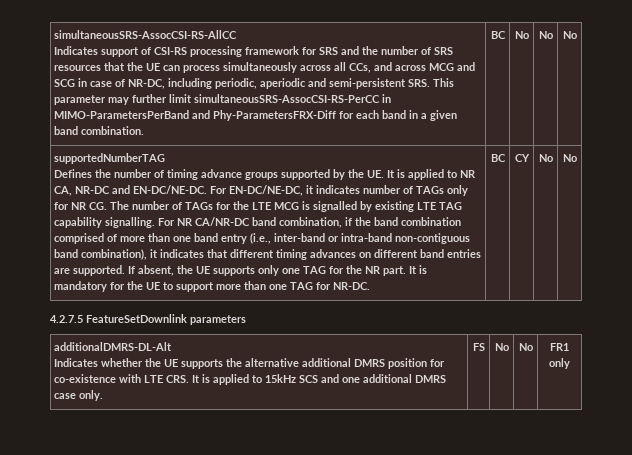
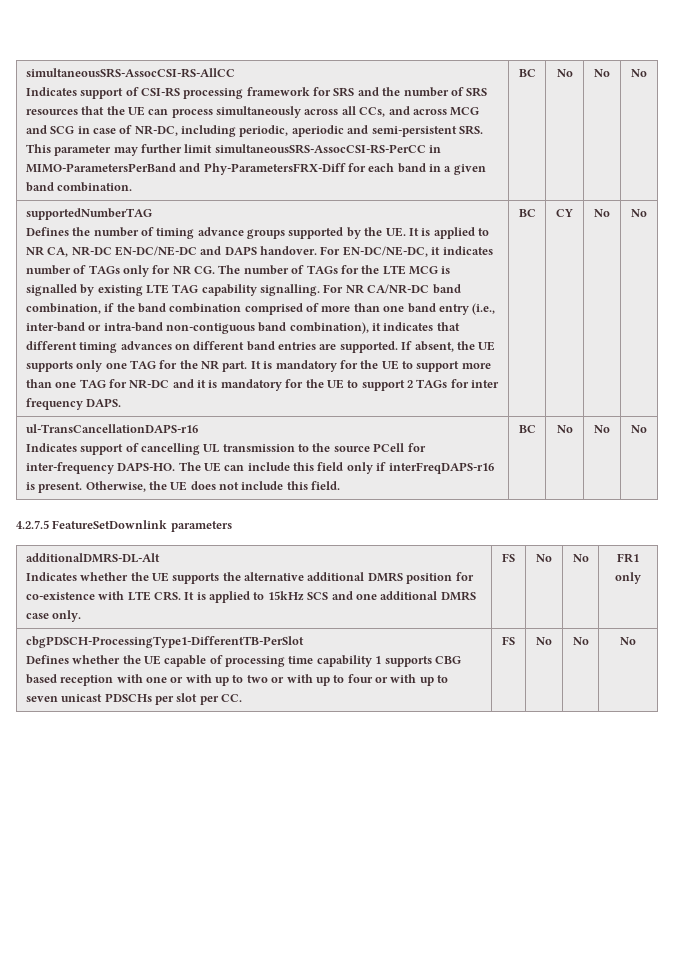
- Defines the number of timing advance groups supported by the UE. It is applied to NR CA, NR-DC and EN-DC/NE-DC.
+ Defines the number of timing advance groups supported by the UE. It is applied to NR CA, NR-DC EN-DC/NE-DC and DAPS handover.
- It is mandatory for the UE to support more than one TAG for NR-DC. | BC | CY | No | No
+ It is mandatory for the UE to support more than one TAG for NR-DC and it is mandatory for the UE to support 2 TAGs for inter frequency DAPS. | BC | CY | No | No
+ ul-TransCancellationDAPS-r16
+ Indicates support of cancelling UL transmission to the source PCell for inter-frequency DAPS-HO. The UE can include this field only if interFreqDAPS-r16 is present. Otherwise, the UE does not include this field. | BC | No | No | No
+ cbgPDSCH-ProcessingType1-DifferentTB-PerSlot
+ Defines whether the UE capable of processing time capability 1 supports CBG based reception with one or with up to two or with up to four or with up to seven unicast PDSCHs per slot per CC. | FS | No | No | No

